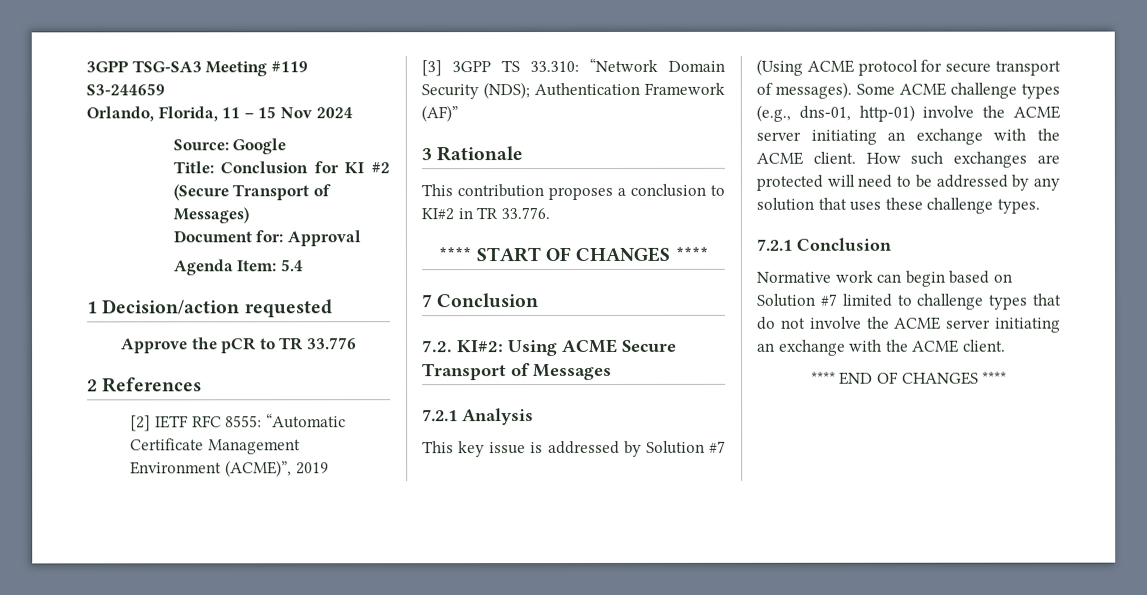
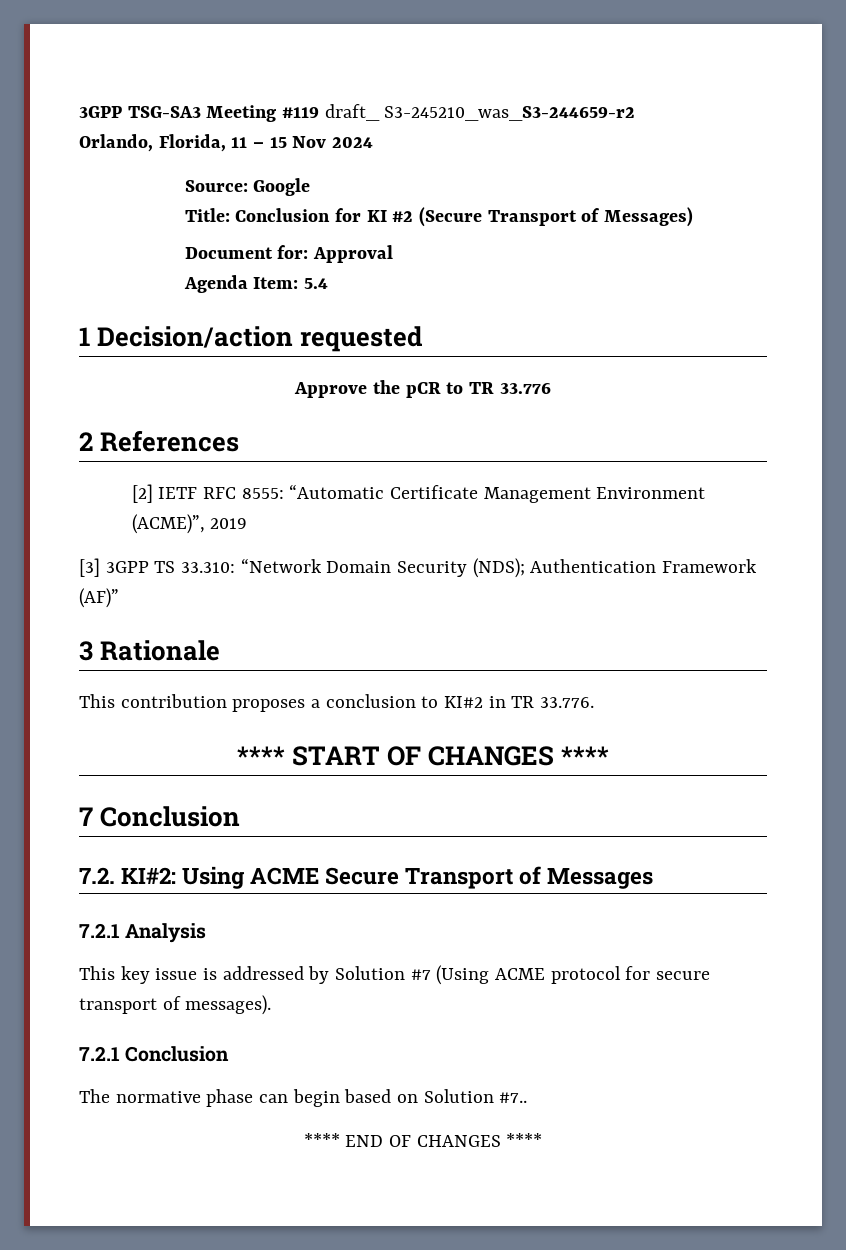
- 3GPP TSG-SA3 Meeting #119 S3-244659
+ 3GPP TSG-SA3 Meeting #119 draft_ S3-245210_was_S3-244659-r2
- Some ACME challenge types (e.g., dns-01, http-01) involve the ACME server initiating an exchange with the ACME client. How such exchanges are protected will need to be addressed by any solution that uses these challenge types.
- Normative work can begin based on Solution #7 limited to challenge types that do not involve the ACME server initiating an exchange with the ACME client.
+ The normative phase can begin based on Solution #7..

